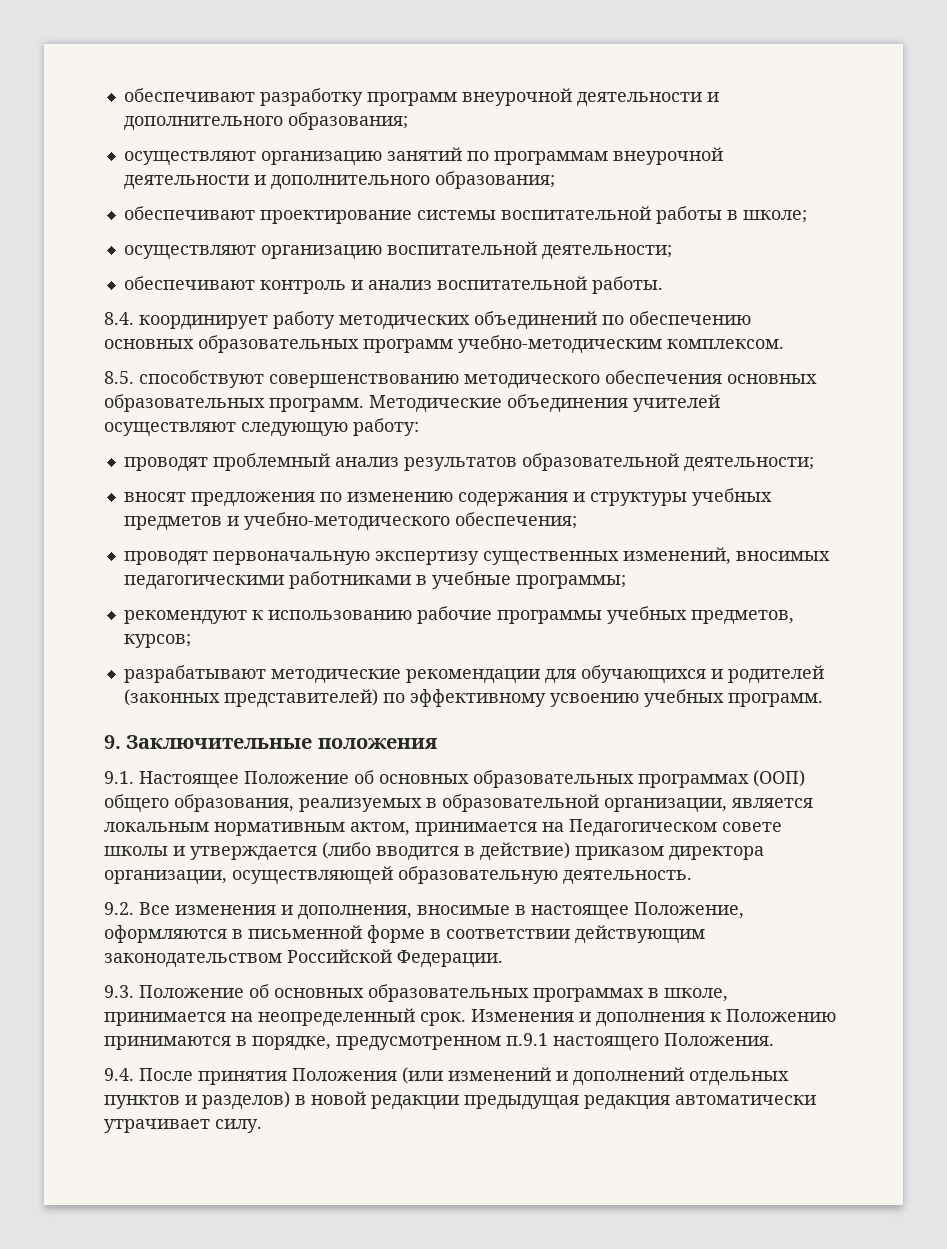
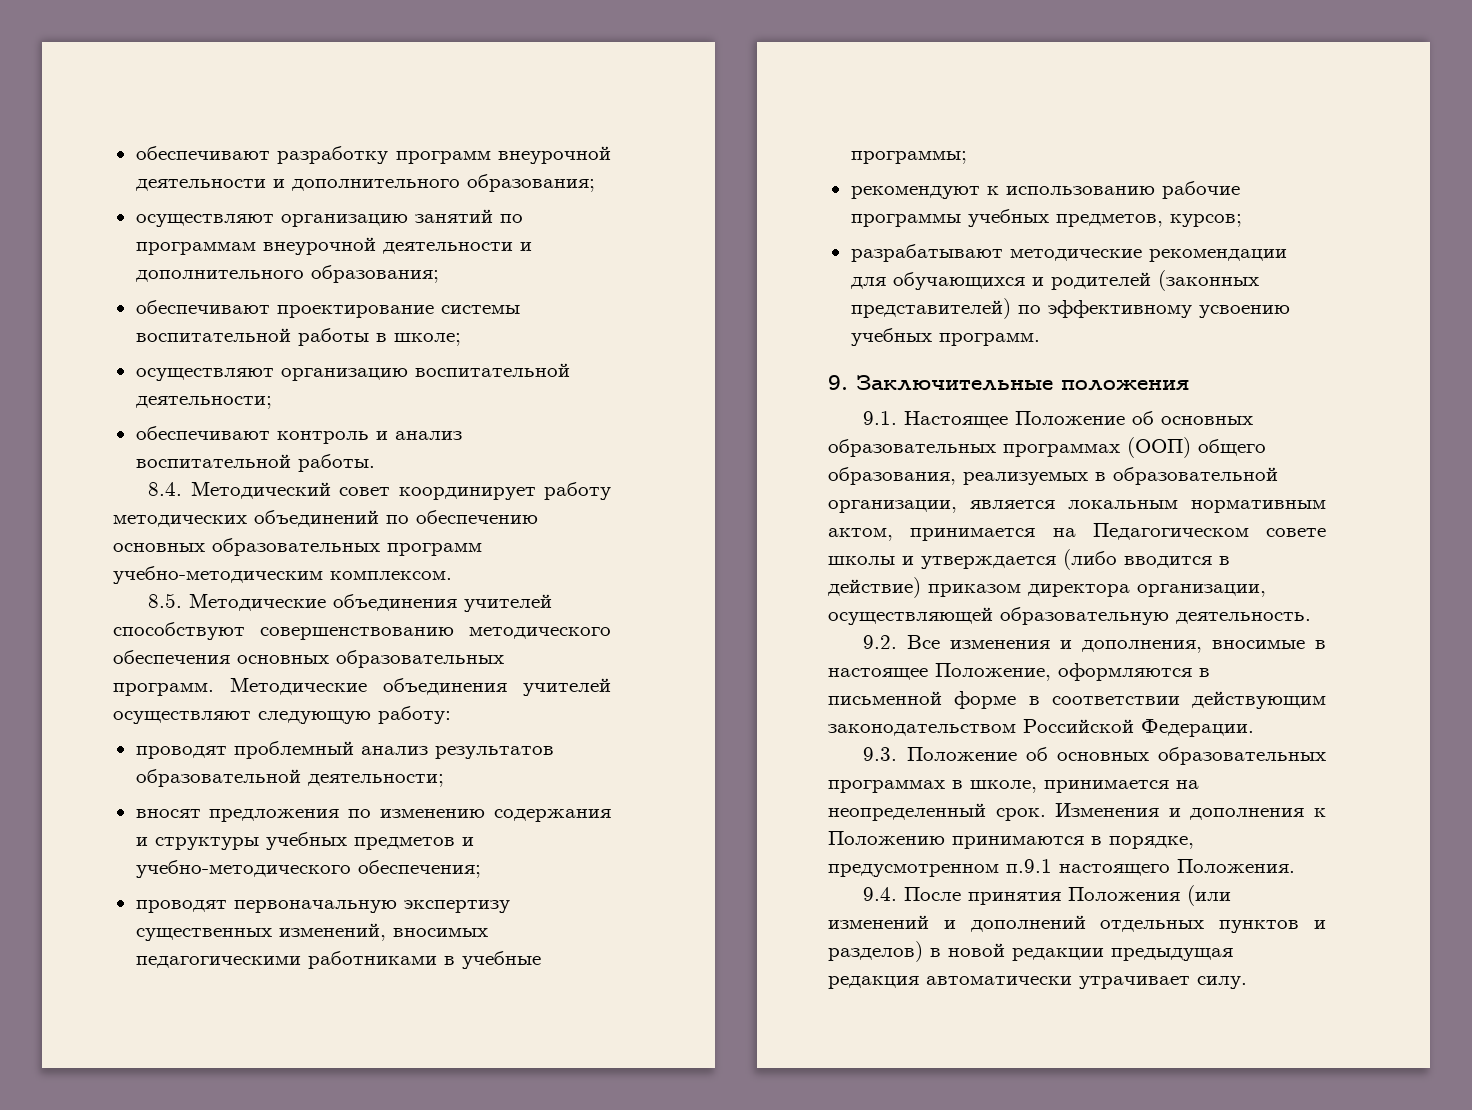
- 8.4. координирует работу методических объединений по обеспечению основных образовательных программ учебно-методическим комплексом.
+ 8.4. Методический совет координирует работу методических объединений по обеспечению основных образовательных программ учебно-методическим комплексом.
- 8.5. способствуют совершенствованию методического обеспечения основных образовательных программ.
+ 8.5. Методические объединения учителей способствуют совершенствованию методического обеспечения основных образовательных программ.

